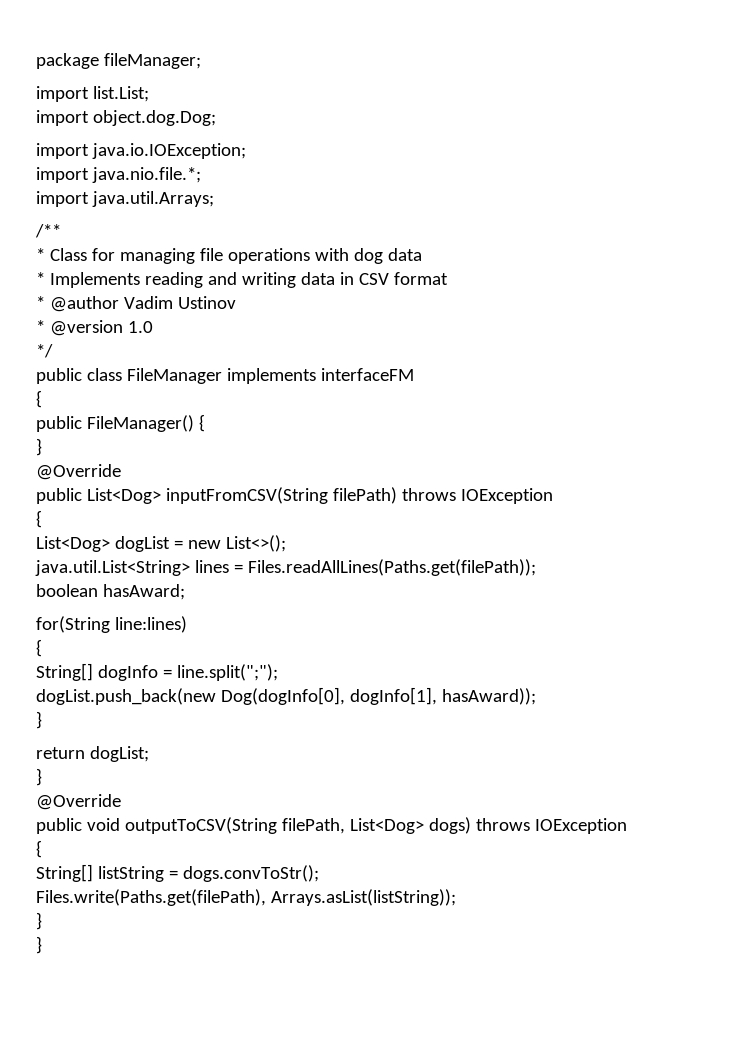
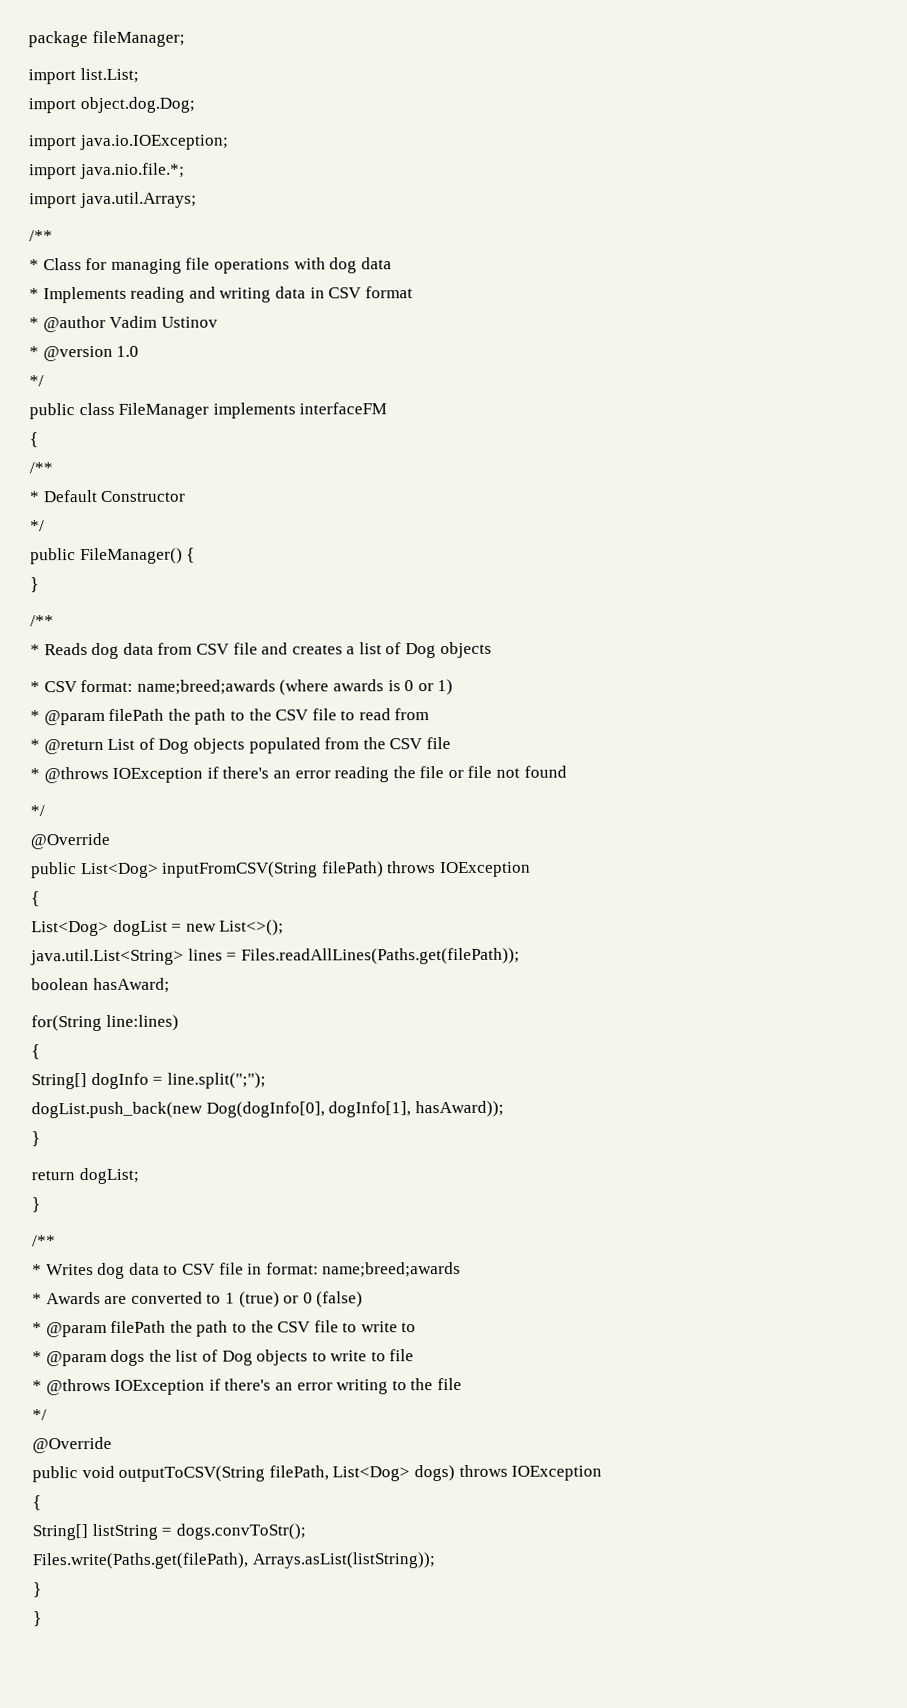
  public class FileManager implements interfaceFM
  {
+ /**
+ * Default Constructor
+ */
  public FileManager() {
  }
+ /**
+ * Reads dog data from CSV file and creates a list of Dog objects
+ * CSV format: name;breed;awards (where awards is 0 or 1)
+ * @param filePath the path to the CSV file to read from
+ * @return List of Dog objects populated from the CSV file
+ * @throws IOException if there's an error reading the file or file not found
+ */
  return dogList;
  }
+ /**
+ * Writes dog data to CSV file in format: name;breed;awards
+ * Awards are converted to 1 (true) or 0 (false)
+ * @param filePath the path to the CSV file to write to
+ * @param dogs the list of Dog objects to write to file
+ * @throws IOException if there's an error writing to the file
+ */

